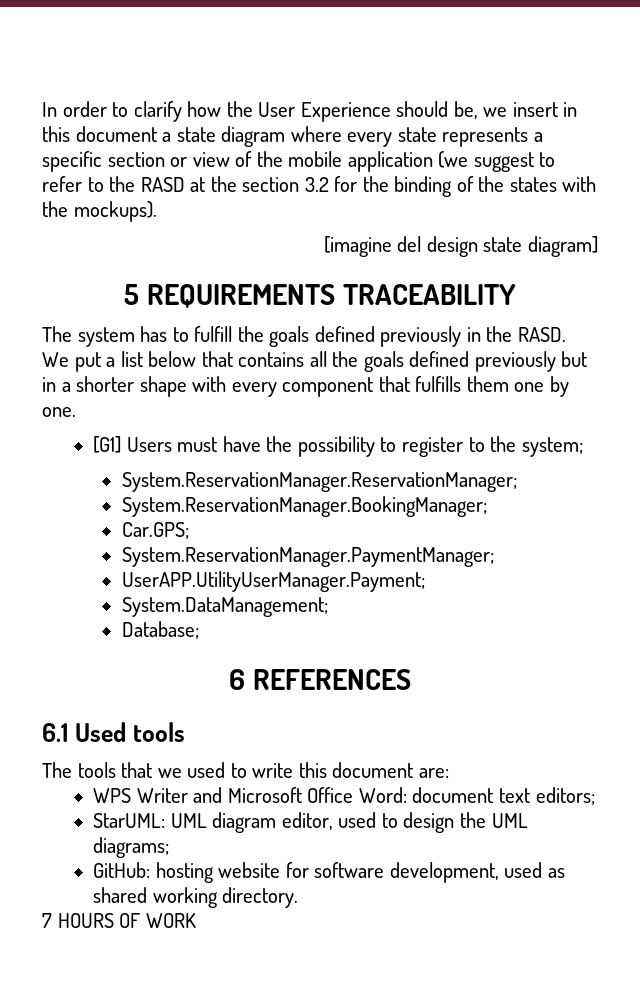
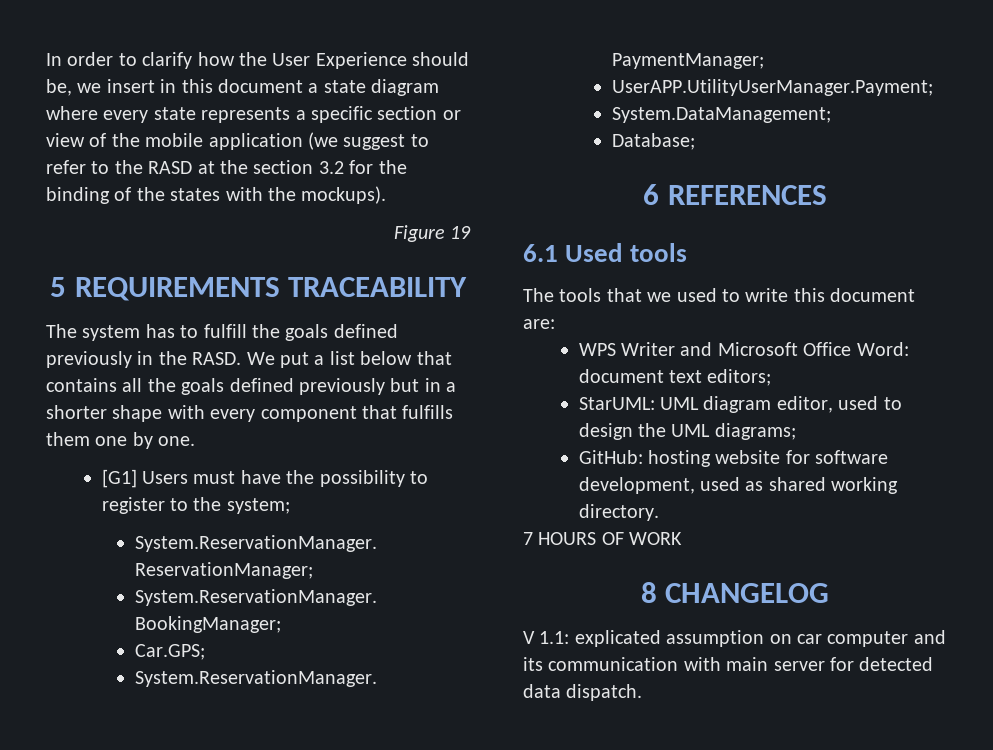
- [imagine del design state diagram]
+ Figure 19
+ 8 CHANGELOG
+ V 1.1: explicated assumption on car computer and its communication with main server for detected data dispatch.

